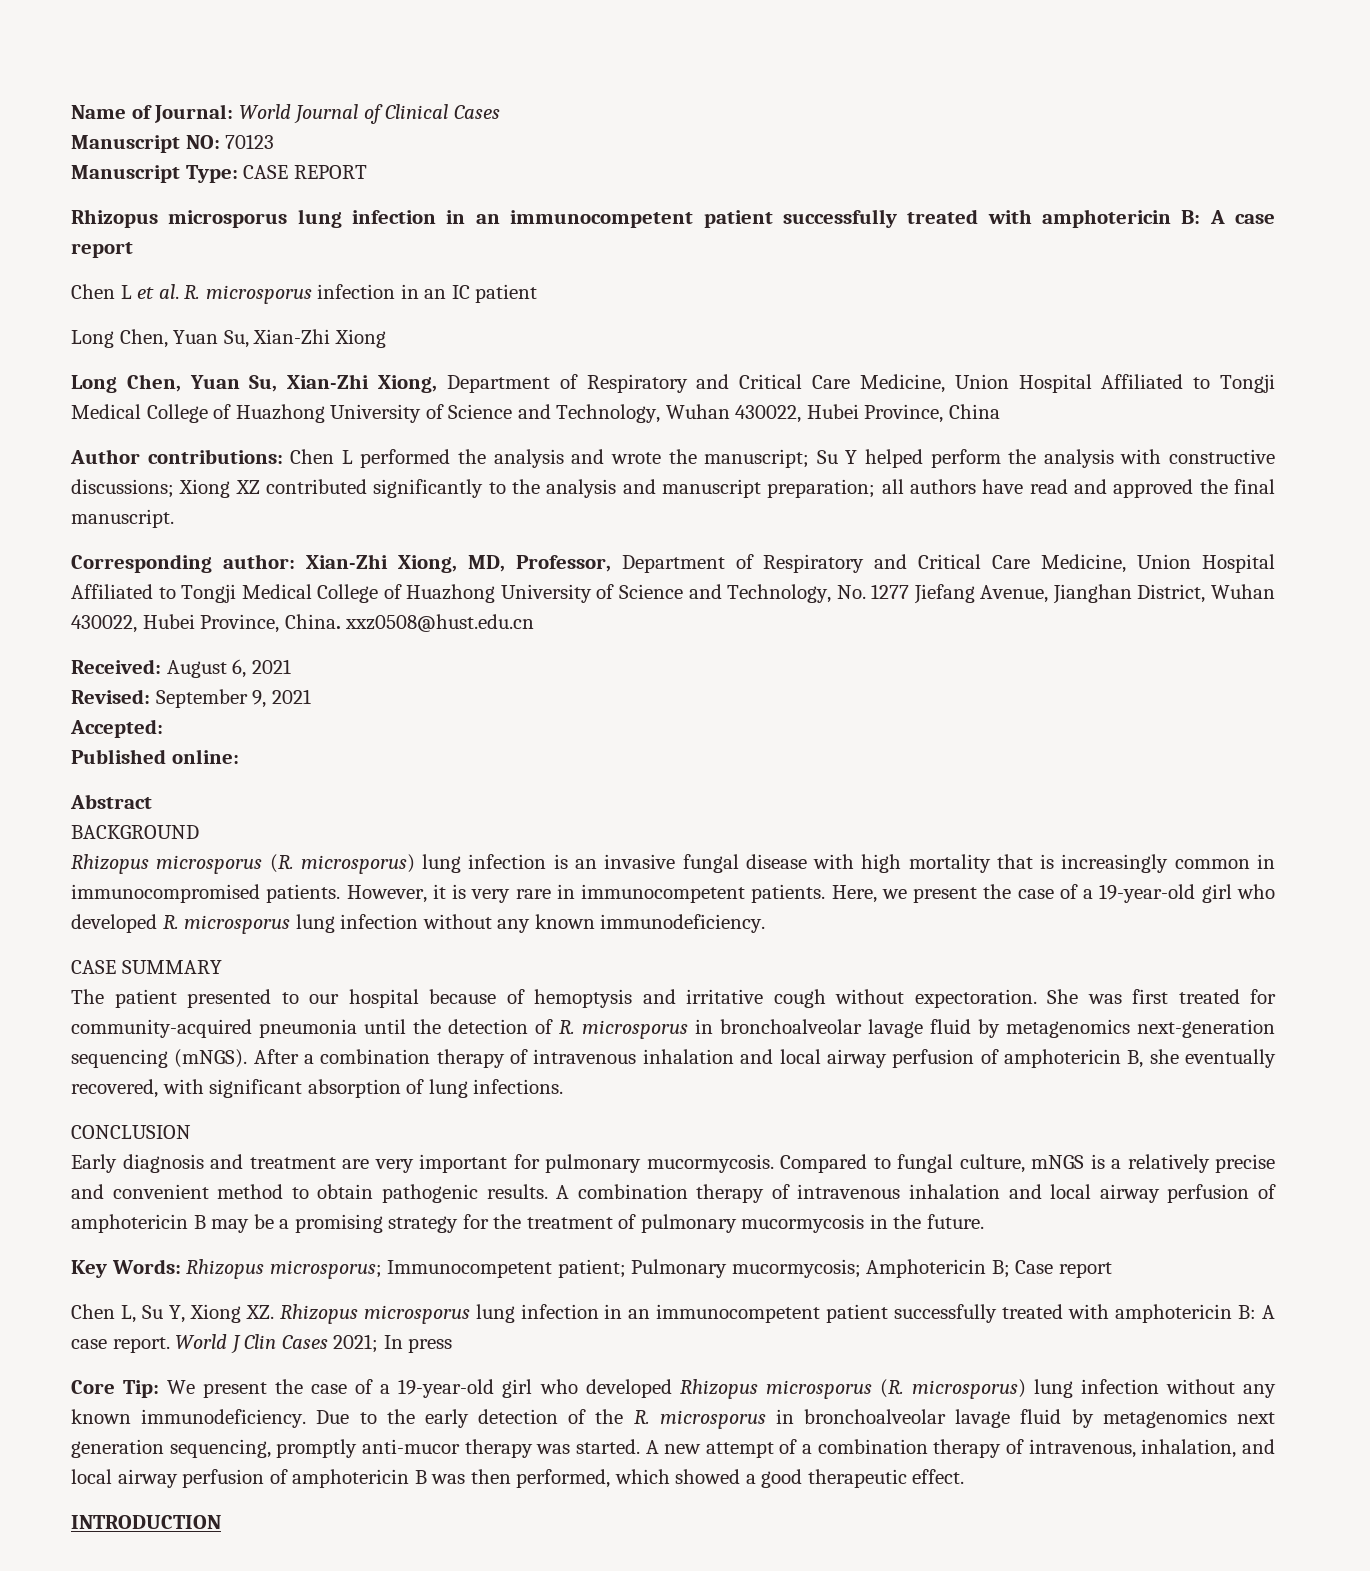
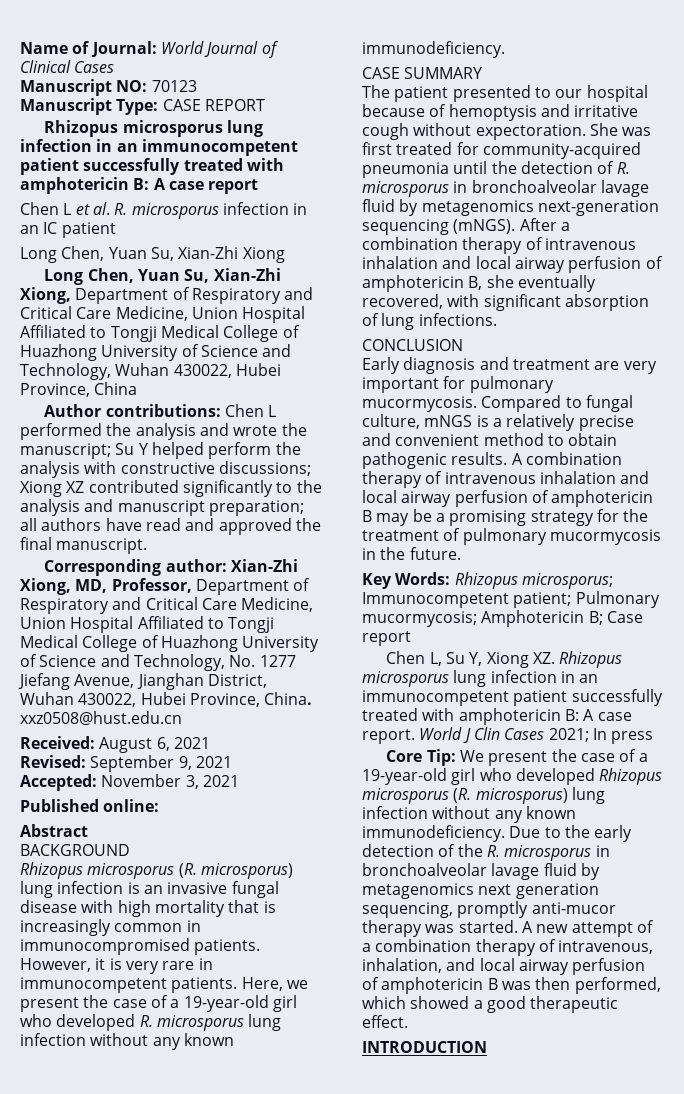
- Accepted:
+ Accepted: November 3, 2021

